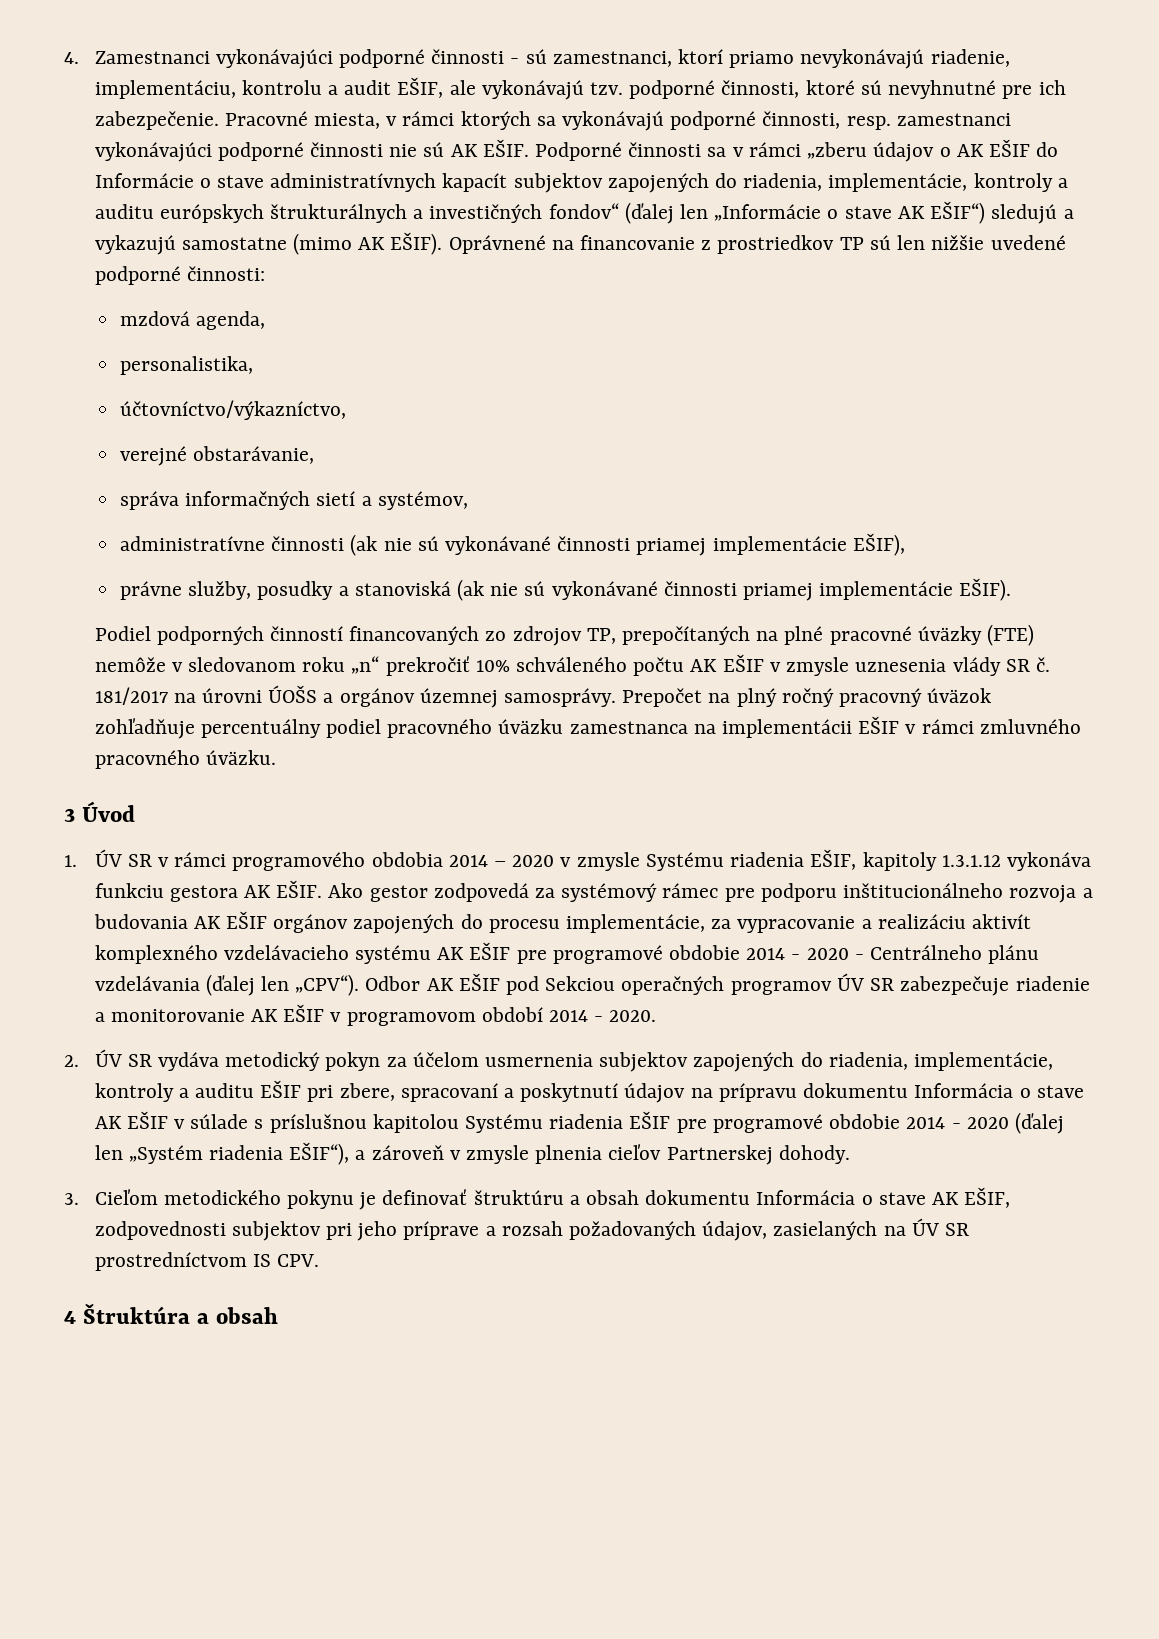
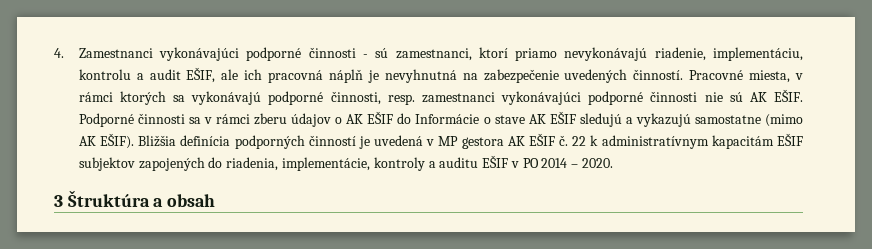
- 4. Zamestnanci vykonávajúci podporné činnosti - sú zamestnanci, ktorí priamo nevykonávajú riadenie, implementáciu, kontrolu a audit EŠIF, ale vykonávajú tzv. podporné činnosti, ktoré sú nevyhnutné pre ich zabezpečenie.
+ 4. Zamestnanci vykonávajúci podporné činnosti - sú zamestnanci, ktorí priamo nevykonávajú riadenie, implementáciu, kontrolu a audit EŠIF, ale ich pracovná náplň je nevyhnutná na zabezpečenie uvedených činností.
- Podporné činnosti sa v rámci „zberu údajov o AK EŠIF do Informácie o stave administratívnych kapacít subjektov zapojených do riadenia, implementácie, kontroly a auditu európskych štrukturálnych a investičných fondov“ (ďalej len „Informácie o stave AK EŠIF“) sledujú a vykazujú samostatne (mimo AK EŠIF).
+ Podporné činnosti sa v rámci zberu údajov o AK EŠIF do Informácie o stave AK EŠIF sledujú a vykazujú samostatne (mimo AK EŠIF).
- Oprávnené na financovanie z prostriedkov TP sú len nižšie uvedené podporné činnosti:
- mzdová agenda,
- personalistika,
- účtovníctvo/výkazníctvo,
- verejné obstarávanie,
- správa informačných sietí a systémov,
- administratívne činnosti (ak nie sú vykonávané činnosti priamej implementácie EŠIF),
- právne služby, posudky a stanoviská (ak nie sú vykonávané činnosti priamej implementácie EŠIF).
- Podiel podporných činností financovaných zo zdrojov TP, prepočítaných na plné pracovné úväzky (FTE) nemôže v sledovanom roku „n“ prekročiť 10% schváleného počtu AK EŠIF v zmysle uznesenia vlády SR č. 181/2017 na úrovni ÚOŠS a orgánov územnej samosprávy. Prepočet na plný ročný pracovný úväzok zohľadňuje percentuálny podiel pracovného úväzku zamestnanca na implementácii EŠIF v rámci zmluvného pracovného úväzku.
- 3 Úvod
- 1. ÚV SR v rámci programového obdobia 2014 – 2020 v zmysle Systému riadenia EŠIF, kapitoly 1.3.1.12 vykonáva funkciu gestora AK EŠIF. Ako gestor zodpovedá za systémový rámec pre podporu inštitucionálneho rozvoja a budovania AK EŠIF orgánov zapojených do procesu implementácie, za vypracovanie a realizáciu aktivít komplexného vzdelávacieho systému AK EŠIF pre programové obdobie 2014 - 2020 - Centrálneho plánu vzdelávania (ďalej len „CPV“). Odbor AK EŠIF pod Sekciou operačných programov ÚV SR zabezpečuje riadenie a monitorovanie AK EŠIF v programovom období 2014 - 2020.
- 2. ÚV SR vydáva metodický pokyn za účelom usmernenia subjektov zapojených do riadenia, implementácie, kontroly a auditu EŠIF pri zbere, spracovaní a poskytnutí údajov na prípravu dokumentu Informácia o stave AK EŠIF v súlade s príslušnou kapitolou Systému riadenia EŠIF pre programové obdobie 2014 - 2020 (ďalej len „Systém riadenia EŠIF“), a zároveň v zmysle plnenia cieľov Partnerskej dohody.
- 3. Cieľom metodického pokynu je definovať štruktúru a obsah dokumentu Informácia o stave AK EŠIF, zodpovednosti subjektov pri jeho príprave a rozsah požadovaných údajov, zasielaných na ÚV SR prostredníctvom IS CPV.
- 4 Štruktúra a obsah
+ Bližšia definícia podporných činností je uvedená v MP gestora AK EŠIF č. 22 k administratívnym kapacitám EŠIF subjektov zapojených do riadenia, implementácie, kontroly a auditu EŠIF v PO 2014 – 2020.
+ 3 Štruktúra a obsah

